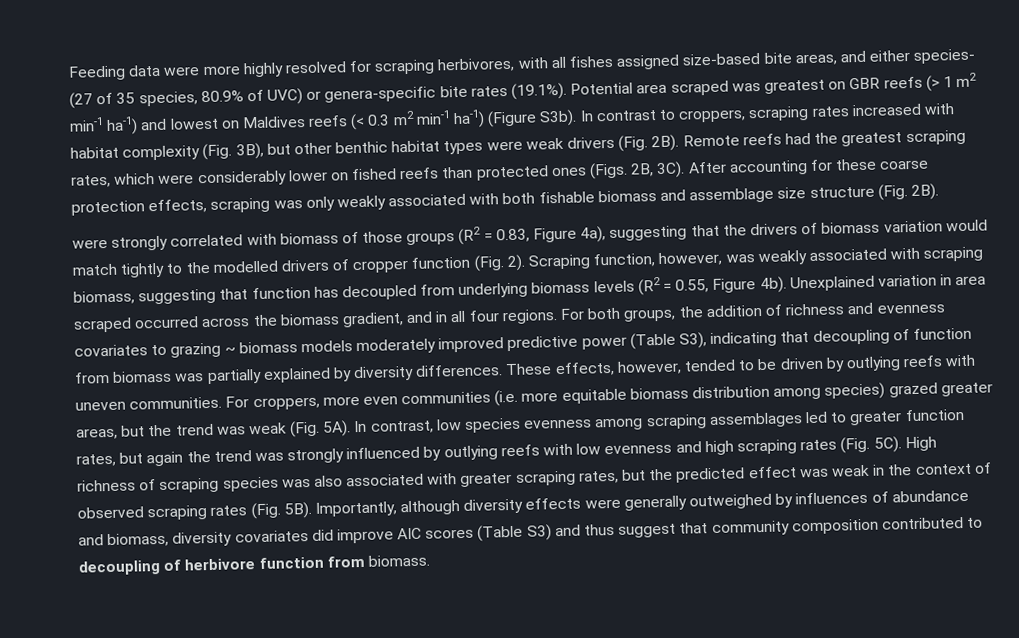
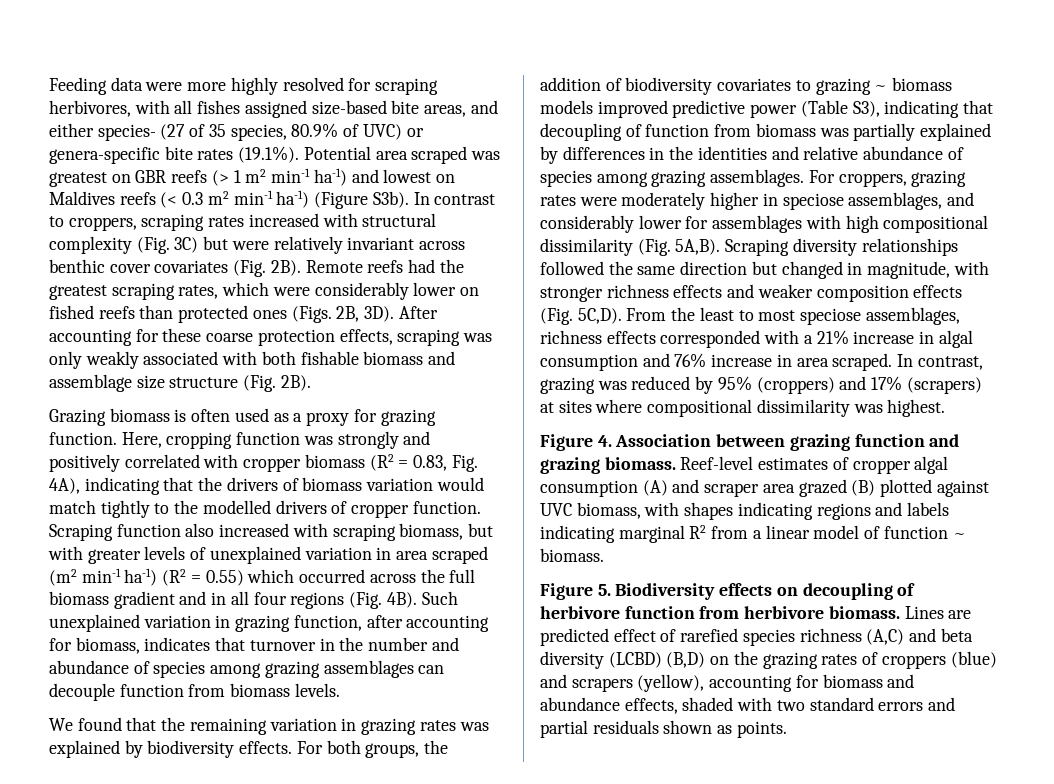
- In contrast to croppers, scraping rates increased with habitat complexity (Fig. 3B), but other benthic habitat types were weak drivers (Fig. 2B).
+ In contrast to croppers, scraping rates increased with structural complexity (Fig. 3C) but were relatively invariant across benthic cover covariates (Fig. 2B).
- Remote reefs had the greatest scraping rates, which were considerably lower on fished reefs than protected ones (Figs. 2B, 3C).
+ Remote reefs had the greatest scraping rates, which were considerably lower on fished reefs than protected ones (Figs. 2B, 3D).
- were strongly correlated with biomass of those groups (R2 = 0.83, Figure 4a), suggesting that the drivers of biomass variation would match tightly to the modelled drivers of cropper function (Fig. 2). Scraping function, however, was weakly associated with scraping biomass, suggesting that function has decoupled from underlying biomass levels (R2 = 0.55, Figure 4b). Unexplained variation in area scraped occurred across the biomass gradient, and in all four regions.
+ Grazing biomass is often used as a proxy for grazing function. Here, cropping function was strongly and positively correlated with cropper biomass (R2 = 0.83, Fig. 4A), indicating that the drivers of biomass variation would match tightly to the modelled drivers of cropper function. Scraping function also increased with scraping biomass, but with greater levels of unexplained variation in area scraped (m2 min-1 ha-1) (R2 = 0.55) which occurred across the full biomass gradient and in all four regions (Fig. 4B). Such unexplained variation in grazing function, after accounting for biomass, indicates that turnover in the number and abundance of species among grazing assemblages can decouple function from biomass levels.
+ We found that the remaining variation in grazing rates was explained by biodiversity effects.
- For both groups, the addition of richness and evenness covariates to grazing ~ biomass models moderately improved predictive power (Table S3), indicating that decoupling of function from biomass was partially explained by diversity differences. These effects, however, tended to be driven by outlying reefs with uneven communities. For croppers, more even communities (i.e. more equitable biomass distribution among species) grazed greater areas, but the trend was weak (Fig. 5A). In contrast, low species evenness among scraping assemblages led to greater function rates, but again the trend was strongly influenced by outlying reefs with low evenness and high scraping rates (Fig. 5C). High richness of scraping species was also associated with greater scraping rates, but the predicted effect was weak in the context of observed scraping rates (Fig. 5B). Importantly, although diversity effects were generally outweighed by influences of abundance and biomass, diversity covariates did improve AIC scores (Table S3) and thus suggest that community composition contributed to decoupling of herbivore function from biomass.
+ For both groups, the addition of biodiversity covariates to grazing ~ biomass models improved predictive power (Table S3), indicating that decoupling of function from biomass was partially explained by differences in the identities and relative abundance of species among grazing assemblages. For croppers, grazing rates were moderately higher in speciose assemblages, and considerably lower for assemblages with high compositional dissimilarity (Fig. 5A,B). Scraping diversity relationships followed the same direction but changed in magnitude, with stronger richness effects and weaker composition effects (Fig. 5C,D). From the least to most speciose assemblages, richness effects corresponded with a 21% increase in algal consumption and 76% increase in area scraped. In contrast, grazing was reduced by 95% (croppers) and 17% (scrapers) at sites where compositional dissimilarity was highest.
+ Figure 4. Association between grazing function and grazing biomass. Reef-level estimates of cropper algal consumption (A) and scraper area grazed (B) plotted against UVC biomass, with shapes indicating regions and labels indicating marginal R2 from a linear model of function ~ biomass.
+ Figure 5. Biodiversity effects on decoupling of herbivore function from herbivore biomass. Lines are predicted effect of rarefied species richness (A,C) and beta diversity (LCBD) (B,D) on the grazing rates of croppers (blue) and scrapers (yellow), accounting for biomass and abundance effects, shaded with two standard errors and partial residuals shown as points.

